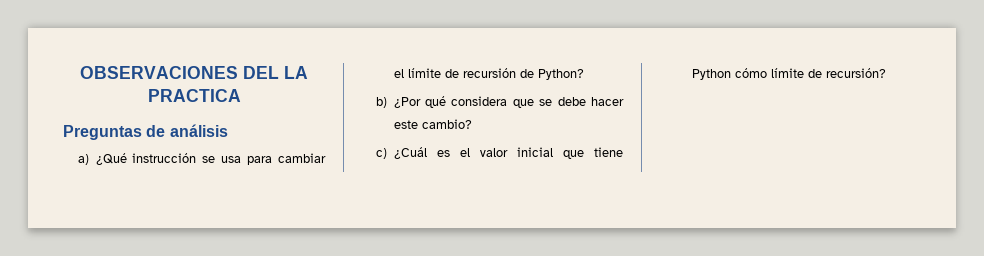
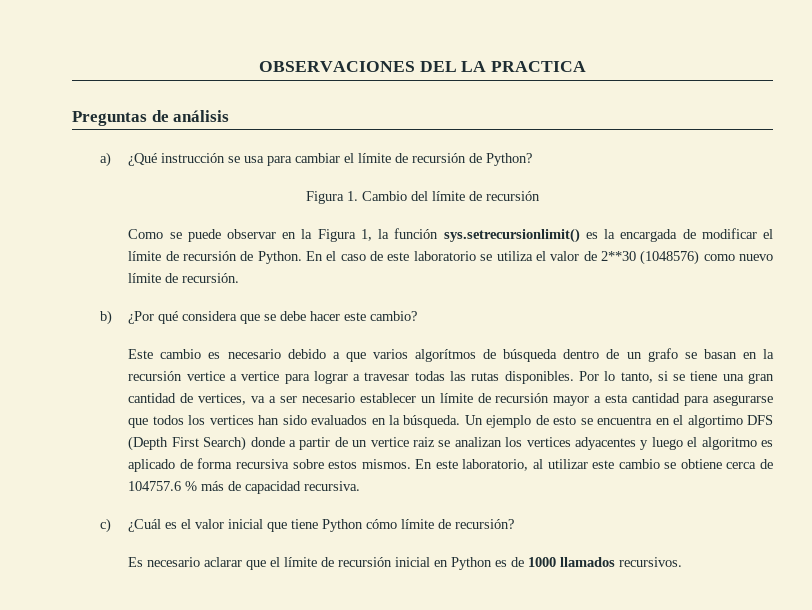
+ Figura 1. Cambio del límite de recursión
+ Como se puede observar en la Figura 1, la función sys.setrecursionlimit() es la encargada de modificar el límite de recursión de Python. En el caso de este laboratorio se utiliza el valor de 2**30 (1048576) como nuevo límite de recursión.
+ Este cambio es necesario debido a que varios algorítmos de búsqueda dentro de un grafo se basan en la recursión vertice a vertice para lograr a travesar todas las rutas disponibles. Por lo tanto, si se tiene una gran cantidad de vertices, va a ser necesario establecer un límite de recursión mayor a esta cantidad para asegurarse que todos los vertices han sido evaluados en la búsqueda. Un ejemplo de esto se encuentra en el algortimo DFS (Depth First Search) donde a partir de un vertice raiz se analizan los vertices adyacentes y luego el algoritmo es aplicado de forma recursiva sobre estos mismos. En este laboratorio, al utilizar este cambio se obtiene cerca de 104757.6 % más de capacidad recursiva.
+ Es necesario aclarar que el límite de recursión inicial en Python es de 1000 llamados recursivos.

